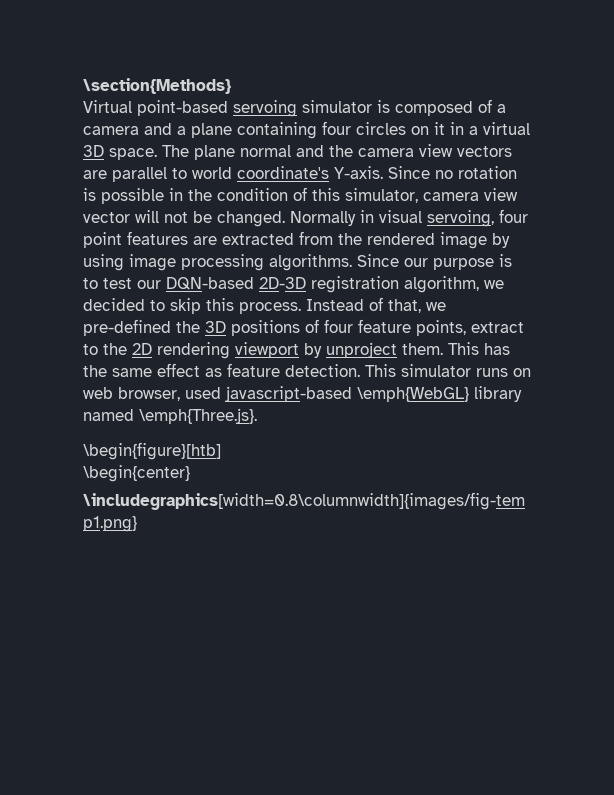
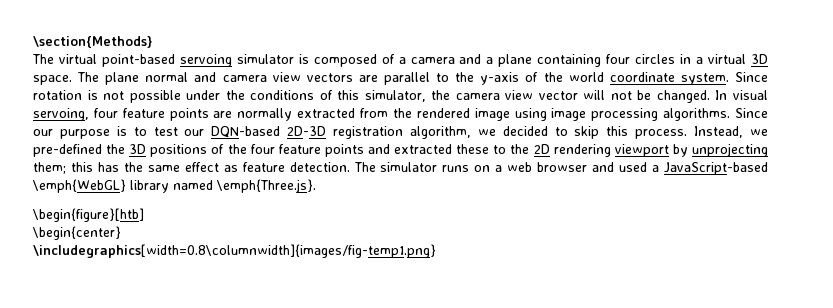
- Virtual point-based servoing simulator is composed of a camera and a plane containing four circles on it in a virtual 3D space.
+ The virtual point-based servoing simulator is composed of a camera and a plane containing four circles in a virtual 3D space.
- The plane normal and the camera view vectors are parallel to world coordinate's Y-axis. Since no rotation is possible in the condition of this simulator, camera view vector will not be changed.
+ The plane normal and camera view vectors are parallel to the y-axis of the world coordinate system. Since rotation is not possible under the conditions of this simulator, the camera view vector will not be changed.
- Normally in visual servoing, four point features are extracted from the rendered image by using image processing algorithms.
+ In visual servoing, four feature points are normally extracted from the rendered image using image processing algorithms.
- Instead of that, we pre-defined the 3D positions of four feature points, extract to the 2D rendering viewport by unproject them. This has the same effect as feature detection.
+ Instead, we pre-defined the 3D positions of the four feature points and extracted these to the 2D rendering viewport by unprojecting them; this has the same effect as feature detection.
- This simulator runs on web browser, used javascript-based \emph{WebGL} library named \emph{Three.js}.
+ The simulator runs on a web browser and used a JavaScript-based \emph{WebGL} library named \emph{Three.js}.

